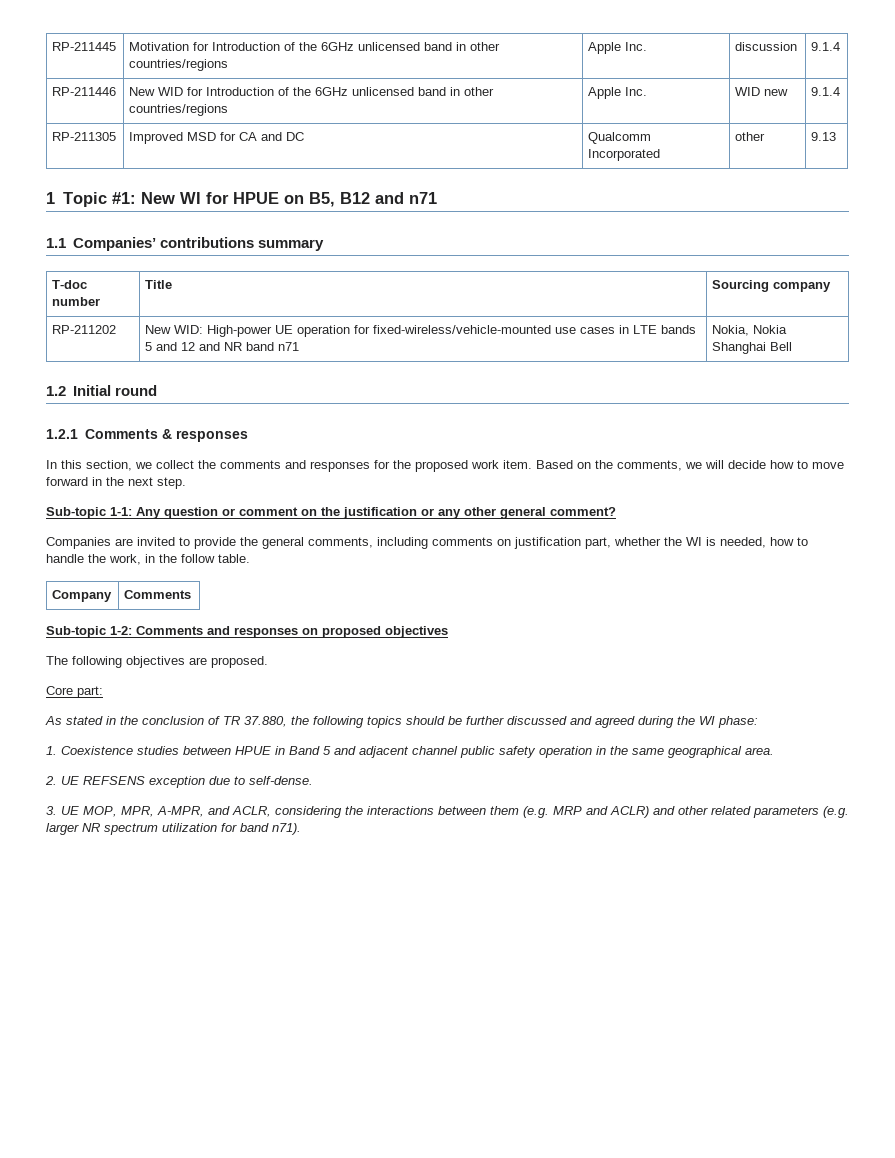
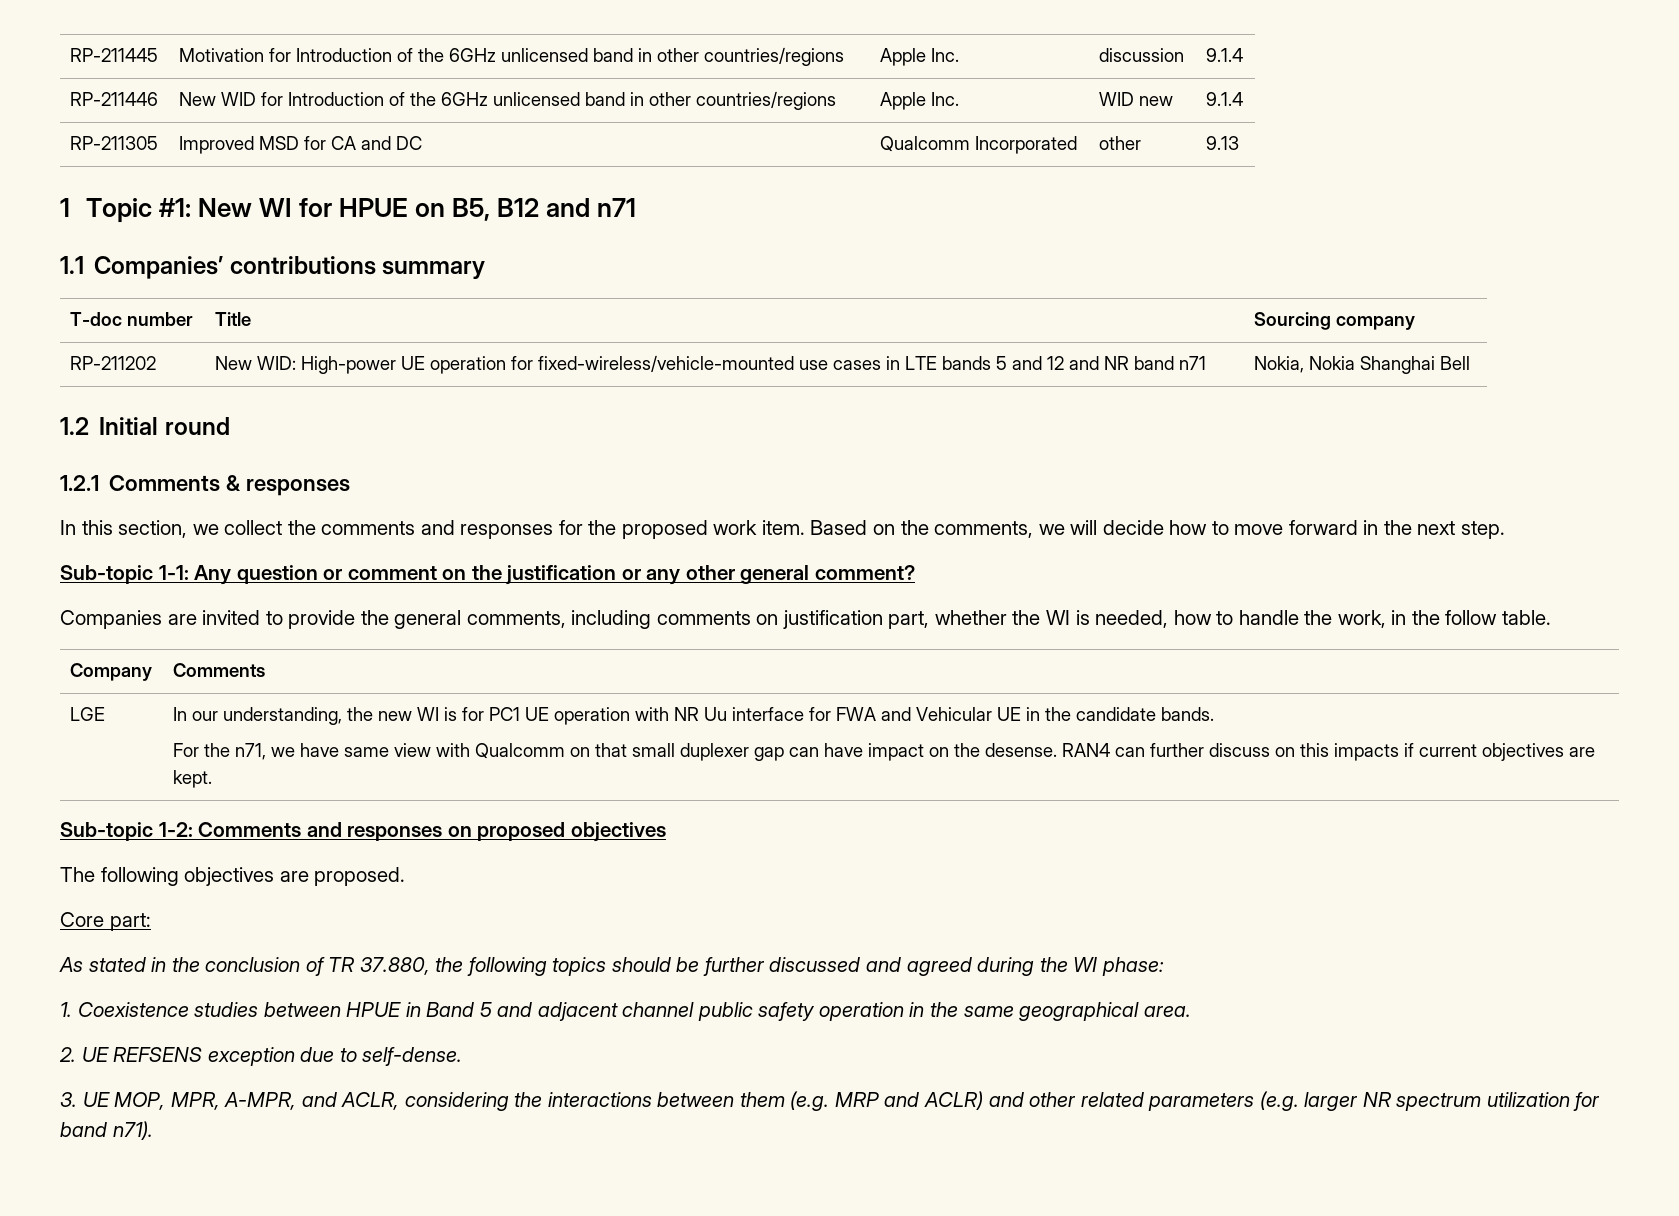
+ LGE | In our understanding, the new WI is for PC1 UE operation with NR Uu interface for FWA and Vehicular UE in the candidate bands.
+ For the n71, we have same view with Qualcomm on that small duplexer gap can have impact on the desense. RAN4 can further discuss on this impacts if current objectives are kept.

